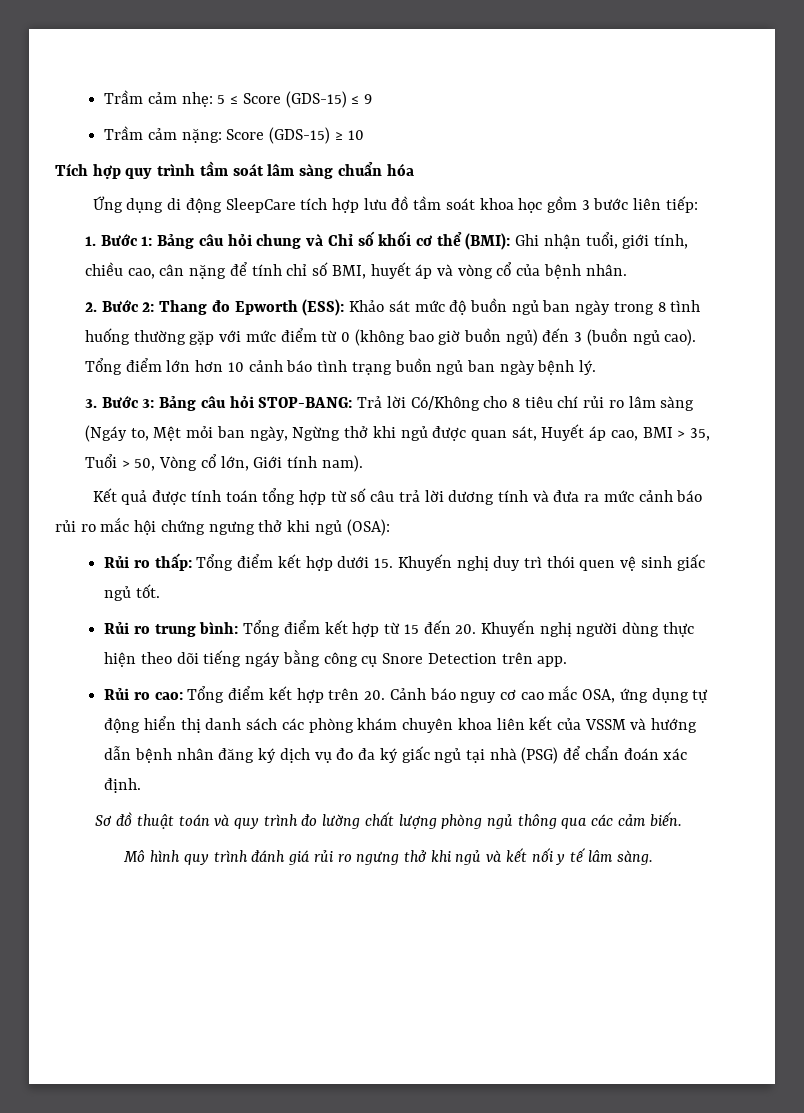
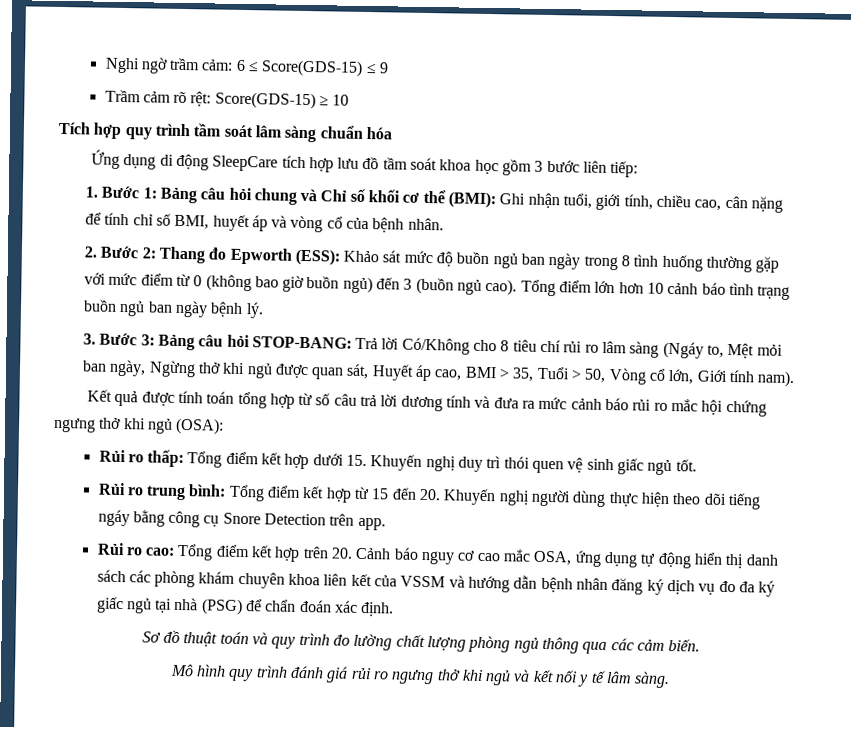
- Trầm cảm nhẹ: 5 ≤ Score (GDS-15) ≤ 9
+ Nghi ngờ trầm cảm: 6 ≤ Score(GDS-15) ≤ 9
- Trầm cảm nặng: Score (GDS-15) ≥ 10
+ Trầm cảm rõ rệt: Score(GDS-15) ≥ 10

